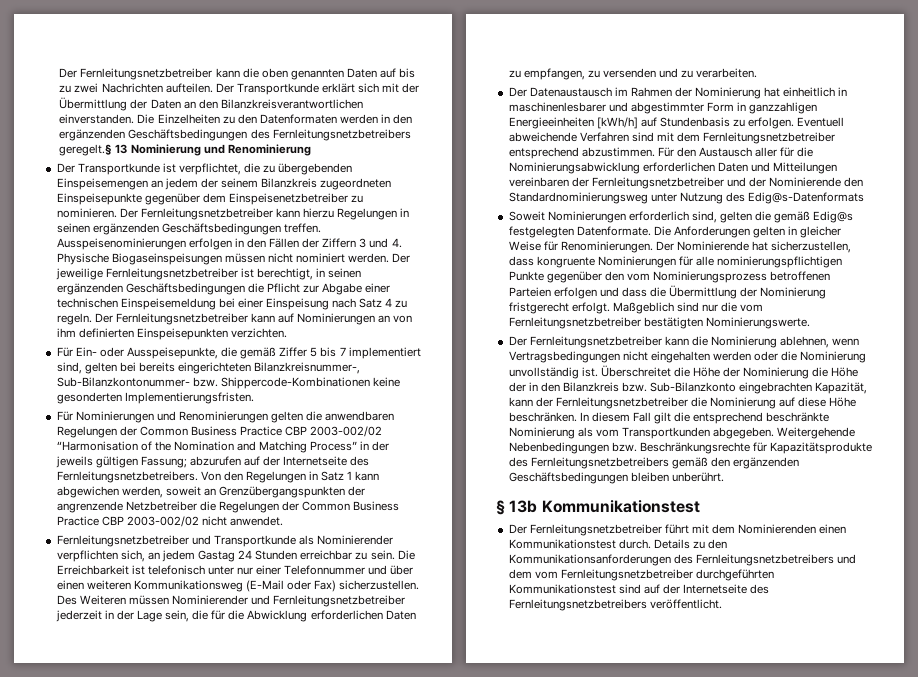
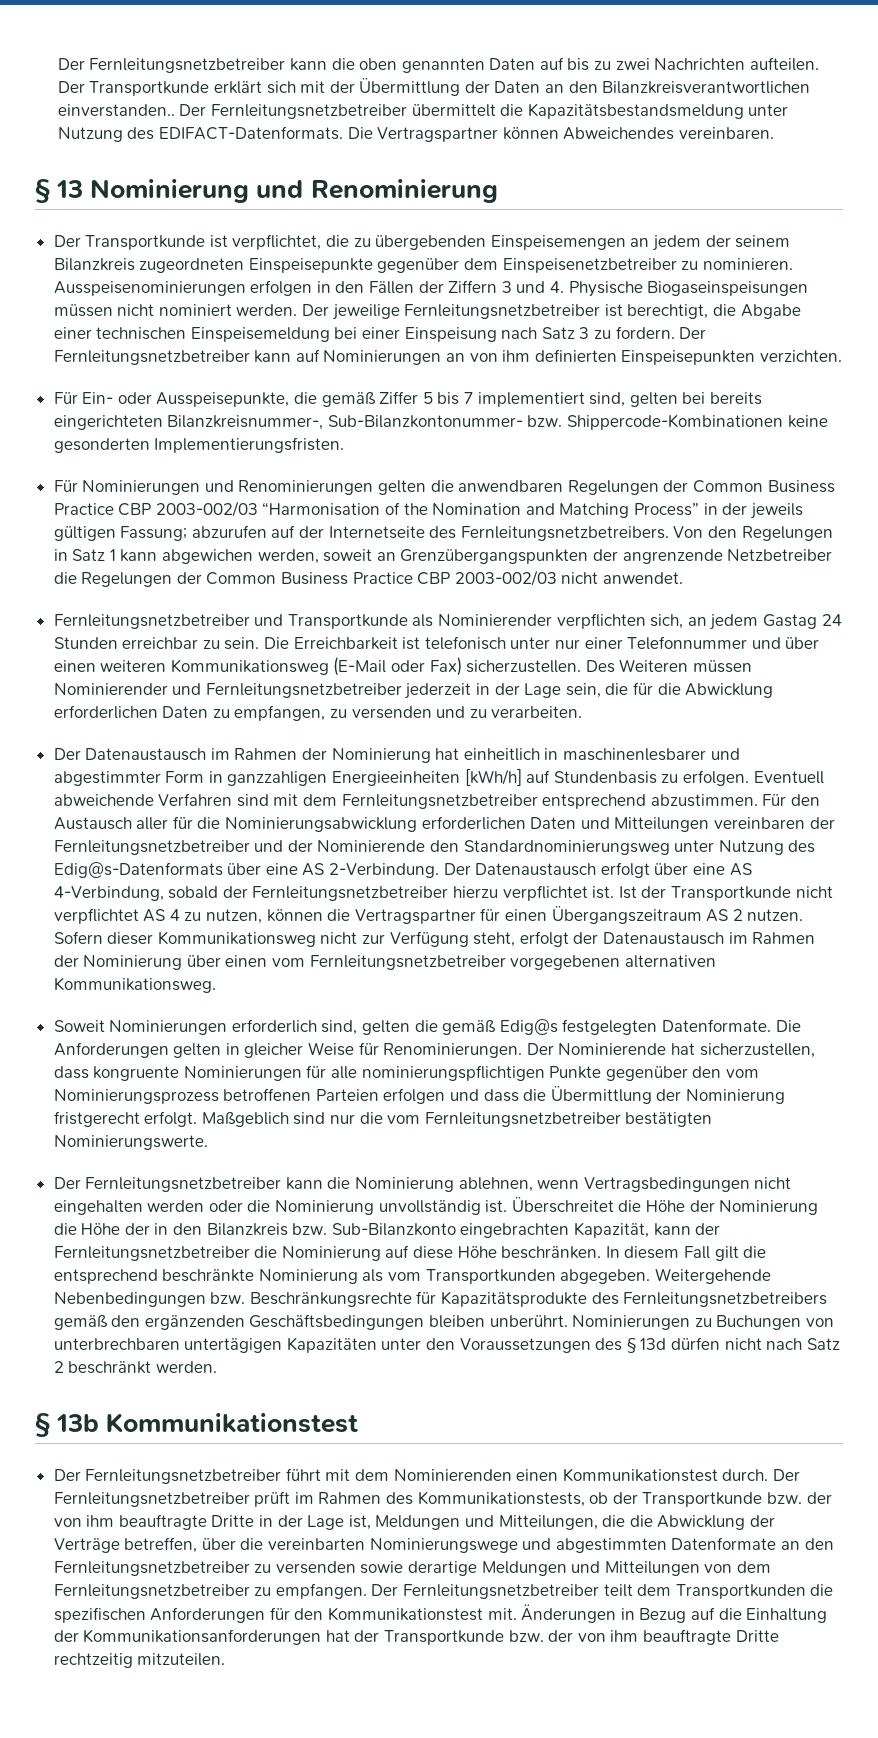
- Der Transportkunde erklärt sich mit der Übermittlung der Daten an den Bilanzkreisverantwortlichen einverstanden. Die Einzelheiten zu den Datenformaten werden in den ergänzenden Geschäftsbedingungen des Fernleitungsnetzbetreibers geregelt.§ 13 Nominierung und Renominierung
+ Der Transportkunde erklärt sich mit der Übermittlung der Daten an den Bilanzkreisverantwortlichen einverstanden.. Der Fernleitungsnetzbetreiber übermittelt die Kapazitätsbestandsmeldung unter Nutzung des EDIFACT-Datenformats. Die Vertragspartner können Abweichendes vereinbaren.
+ § 13 Nominierung und Renominierung
- Der Fernleitungsnetzbetreiber kann hierzu Regelungen in seinen ergänzenden Geschäftsbedingungen treffen.
- Der jeweilige Fernleitungsnetzbetreiber ist berechtigt, in seinen ergänzenden Geschäftsbedingungen die Pflicht zur Abgabe einer technischen Einspeisemeldung bei einer Einspeisung nach Satz 4 zu regeln.
+ Der jeweilige Fernleitungsnetzbetreiber ist berechtigt, die Abgabe einer technischen Einspeisemeldung bei einer Einspeisung nach Satz 3 zu fordern.
- Für Nominierungen und Renominierungen gelten die anwendbaren Regelungen der Common Business Practice CBP 2003-002/02 “Harmonisation of the Nomination and Matching Process” in der jeweils gültigen Fassung; abzurufen auf der Internetseite des Fernleitungsnetzbetreibers.
+ Für Nominierungen und Renominierungen gelten die anwendbaren Regelungen der Common Business Practice CBP 2003-002/03 “Harmonisation of the Nomination and Matching Process” in der jeweils gültigen Fassung; abzurufen auf der Internetseite des Fernleitungsnetzbetreibers.
- Von den Regelungen in Satz 1 kann abgewichen werden, soweit an Grenzübergangspunkten der angrenzende Netzbetreiber die Regelungen der Common Business Practice CBP 2003-002/02 nicht anwendet.
+ Von den Regelungen in Satz 1 kann abgewichen werden, soweit an Grenzübergangspunkten der angrenzende Netzbetreiber die Regelungen der Common Business Practice CBP 2003-002/03 nicht anwendet.
- Für den Austausch aller für die Nominierungsabwicklung erforderlichen Daten und Mitteilungen vereinbaren der Fernleitungsnetzbetreiber und der Nominierende den Standardnominierungsweg unter Nutzung des Edig@s-Datenformats
+ Für den Austausch aller für die Nominierungsabwicklung erforderlichen Daten und Mitteilungen vereinbaren der Fernleitungsnetzbetreiber und der Nominierende den Standardnominierungsweg unter Nutzung des Edig@s-Datenformats über eine AS 2-Verbindung. Der Datenaustausch erfolgt über eine AS 4-Verbindung, sobald der Fernleitungsnetzbetreiber hierzu verpflichtet ist. Ist der Transportkunde nicht verpflichtet AS 4 zu nutzen, können die Vertragspartner für einen Übergangszeitraum AS 2 nutzen. Sofern dieser Kommunikationsweg nicht zur Verfügung steht, erfolgt der Datenaustausch im Rahmen der Nominierung über einen vom Fernleitungsnetzbetreiber vorgegebenen alternativen Kommunikationsweg.
+ Nominierungen zu Buchungen von unterbrechbaren untertägigen Kapazitäten unter den Voraussetzungen des § 13d dürfen nicht nach Satz 2 beschränkt werden.
- Details zu den Kommunikationsanforderungen des Fernleitungsnetzbetreibers und dem vom Fernleitungsnetzbetreiber durchgeführten Kommunikationstest sind auf der Internetseite des Fernleitungsnetzbetreibers veröffentlicht.
+ Der Fernleitungsnetzbetreiber prüft im Rahmen des Kommunikationstests, ob der Transportkunde bzw. der von ihm beauftragte Dritte in der Lage ist, Meldungen und Mitteilungen, die die Abwicklung der Verträge betreffen, über die vereinbarten Nominierungswege und abgestimmten Datenformate an den Fernleitungsnetzbetreiber zu versenden sowie derartige Meldungen und Mitteilungen von dem Fernleitungsnetzbetreiber zu empfangen. Der Fernleitungsnetzbetreiber teilt dem Transportkunden die spezifischen Anforderungen für den Kommunikationstest mit. Änderungen in Bezug auf die Einhaltung der Kommunikationsanforderungen hat der Transportkunde bzw. der von ihm beauftragte Dritte rechtzeitig mitzuteilen.

